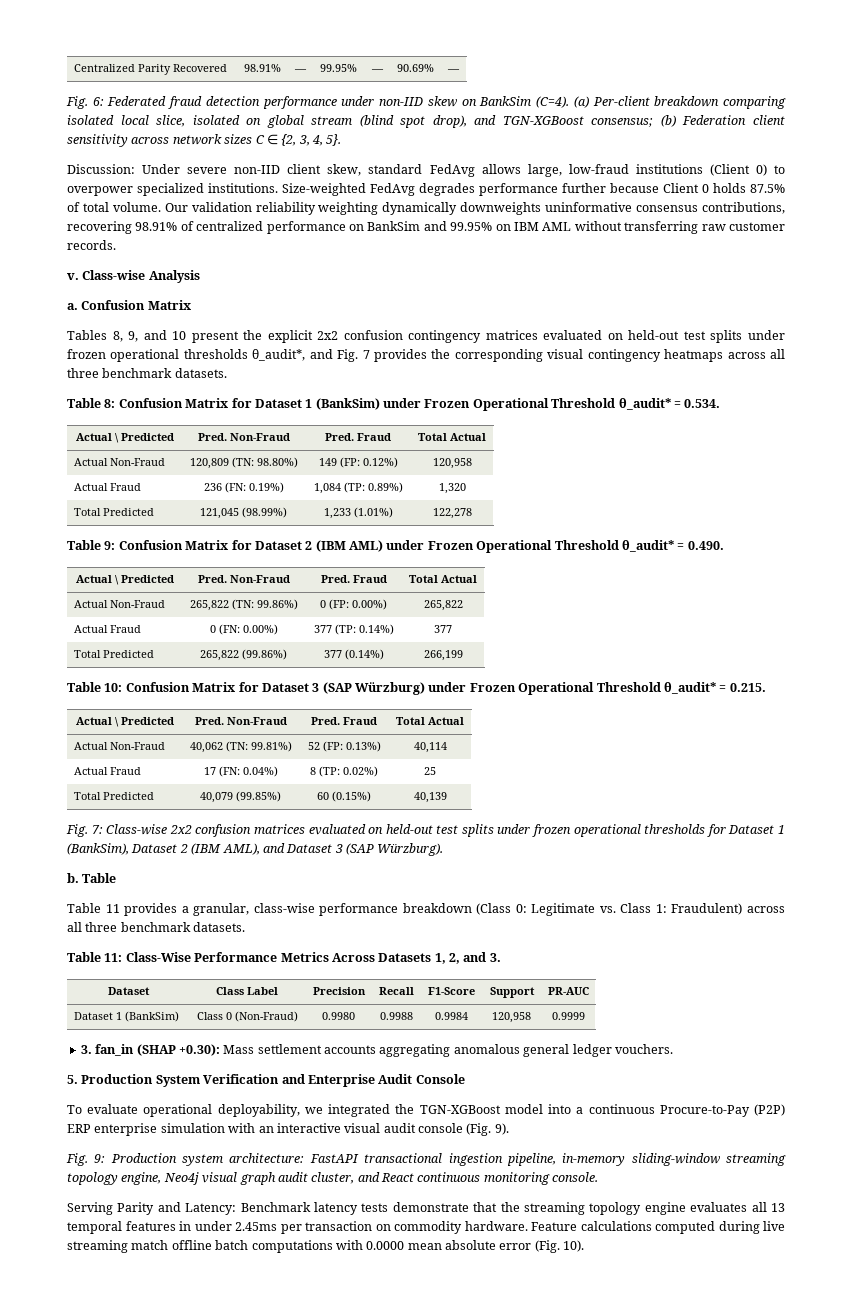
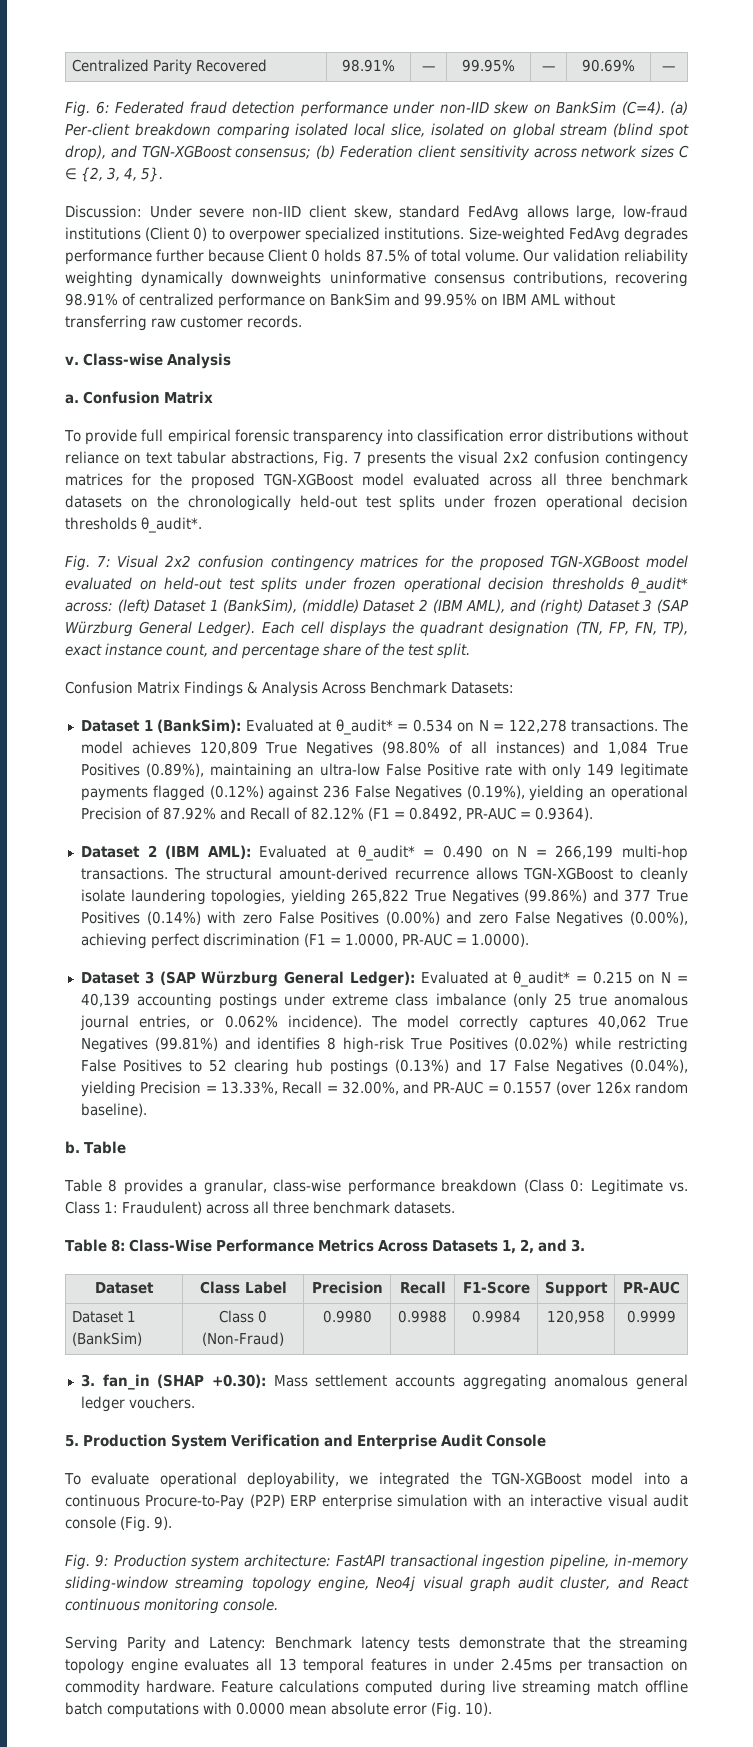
- Tables 8, 9, and 10 present the explicit 2x2 confusion contingency matrices evaluated on held-out test splits under frozen operational thresholds θ_audit*, and Fig. 7 provides the corresponding visual contingency heatmaps across all three benchmark datasets.
- Table 8: Confusion Matrix for Dataset 1 (BankSim) under Frozen Operational Threshold θ_audit* = 0.534.
- Actual \ Predicted | Pred. Non-Fraud | Pred. Fraud | Total Actual
- Actual Non-Fraud | 120,809 (TN: 98.80%) | 149 (FP: 0.12%) | 120,958
- Actual Fraud | 236 (FN: 0.19%) | 1,084 (TP: 0.89%) | 1,320
- Total Predicted | 121,045 (98.99%) | 1,233 (1.01%) | 122,278
- Table 9: Confusion Matrix for Dataset 2 (IBM AML) under Frozen Operational Threshold θ_audit* = 0.490.
- Actual \ Predicted | Pred. Non-Fraud | Pred. Fraud | Total Actual
- Actual Non-Fraud | 265,822 (TN: 99.86%) | 0 (FP: 0.00%) | 265,822
- Actual Fraud | 0 (FN: 0.00%) | 377 (TP: 0.14%) | 377
- Total Predicted | 265,822 (99.86%) | 377 (0.14%) | 266,199
- Table 10: Confusion Matrix for Dataset 3 (SAP Würzburg) under Frozen Operational Threshold θ_audit* = 0.215.
- Actual \ Predicted | Pred. Non-Fraud | Pred. Fraud | Total Actual
- Actual Non-Fraud | 40,062 (TN: 99.81%) | 52 (FP: 0.13%) | 40,114
- Actual Fraud | 17 (FN: 0.04%) | 8 (TP: 0.02%) | 25
- Total Predicted | 40,079 (99.85%) | 60 (0.15%) | 40,139
- Fig. 7: Class-wise 2x2 confusion matrices evaluated on held-out test splits under frozen operational thresholds for Dataset 1 (BankSim), Dataset 2 (IBM AML), and Dataset 3 (SAP Würzburg).
+ To provide full empirical forensic transparency into classification error distributions without reliance on text tabular abstractions, Fig. 7 presents the visual 2x2 confusion contingency matrices for the proposed TGN-XGBoost model evaluated across all three benchmark datasets on the chronologically held-out test splits under frozen operational decision thresholds θ_audit*.
+ Fig. 7: Visual 2x2 confusion contingency matrices for the proposed TGN-XGBoost model evaluated on held-out test splits under frozen operational decision thresholds θ_audit* across: (left) Dataset 1 (BankSim), (middle) Dataset 2 (IBM AML), and (right) Dataset 3 (SAP Würzburg General Ledger). Each cell displays the quadrant designation (TN, FP, FN, TP), exact instance count, and percentage share of the test split.
+ Confusion Matrix Findings & Analysis Across Benchmark Datasets:
+ Dataset 1 (BankSim): Evaluated at θ_audit* = 0.534 on N = 122,278 transactions. The model achieves 120,809 True Negatives (98.80% of all instances) and 1,084 True Positives (0.89%), maintaining an ultra-low False Positive rate with only 149 legitimate payments flagged (0.12%) against 236 False Negatives (0.19%), yielding an operational Precision of 87.92% and Recall of 82.12% (F1 = 0.8492, PR-AUC = 0.9364).
+ Dataset 2 (IBM AML): Evaluated at θ_audit* = 0.490 on N = 266,199 multi-hop transactions. The structural amount-derived recurrence allows TGN-XGBoost to cleanly isolate laundering topologies, yielding 265,822 True Negatives (99.86%) and 377 True Positives (0.14%) with zero False Positives (0.00%) and zero False Negatives (0.00%), achieving perfect discrimination (F1 = 1.0000, PR-AUC = 1.0000).
+ Dataset 3 (SAP Würzburg General Ledger): Evaluated at θ_audit* = 0.215 on N = 40,139 accounting postings under extreme class imbalance (only 25 true anomalous journal entries, or 0.062% incidence). The model correctly captures 40,062 True Negatives (99.81%) and identifies 8 high-risk True Positives (0.02%) while restricting False Positives to 52 clearing hub postings (0.13%) and 17 False Negatives (0.04%), yielding Precision = 13.33%, Recall = 32.00%, and PR-AUC = 0.1557 (over 126x random baseline).
- Table 11 provides a granular, class-wise performance breakdown (Class 0: Legitimate vs. Class 1: Fraudulent) across all three benchmark datasets.
+ Table 8 provides a granular, class-wise performance breakdown (Class 0: Legitimate vs. Class 1: Fraudulent) across all three benchmark datasets.
- Table 11: Class-Wise Performance Metrics Across Datasets 1, 2, and 3.
+ Table 8: Class-Wise Performance Metrics Across Datasets 1, 2, and 3.

